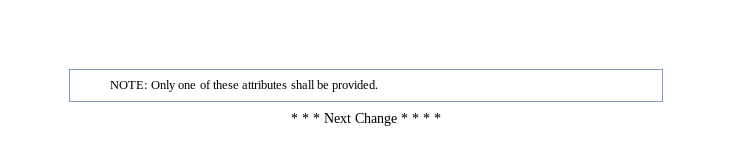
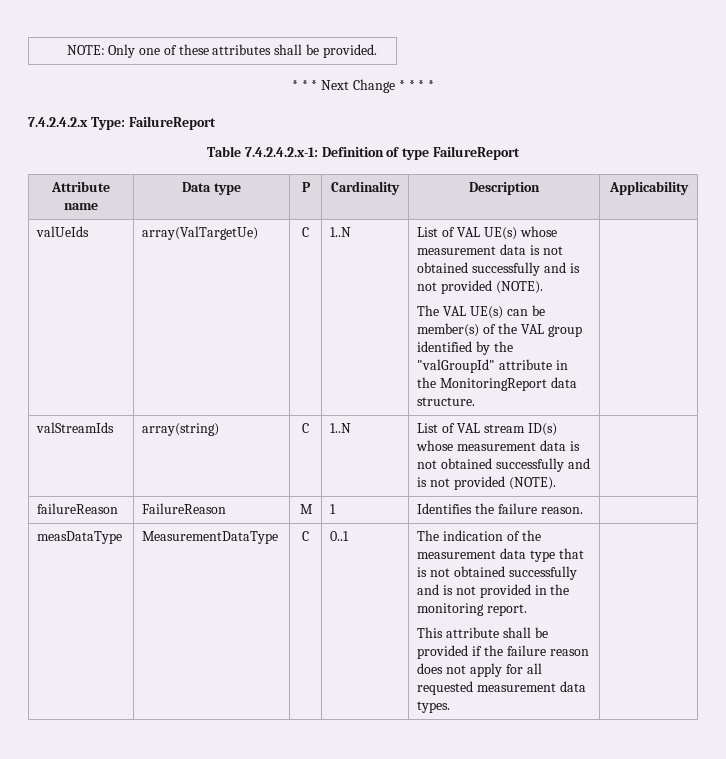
+ 7.4.2.4.2.x Type: FailureReport
+ Table 7.4.2.4.2.x-1: Definition of type FailureReport
+ Attribute name | Data type | P | Cardinality | Description | Applicability
+ valUeIds | array(ValTargetUe) | C | 1..N | List of VAL UE(s) whose measurement data is not obtained successfully and is not provided (NOTE).
+ The VAL UE(s) can be member(s) of the VAL group identified by the "valGroupId" attribute in the MonitoringReport data structure. |
+ valStreamIds | array(string) | C | 1..N | List of VAL stream ID(s) whose measurement data is not obtained successfully and is not provided (NOTE). |
+ failureReason | FailureReason | M | 1 | Identifies the failure reason. |
+ measDataType | MeasurementDataType | C | 0..1 | The indication of the measurement data type that is not obtained successfully and is not provided in the monitoring report.
+ This attribute shall be provided if the failure reason does not apply for all requested measurement data types.

